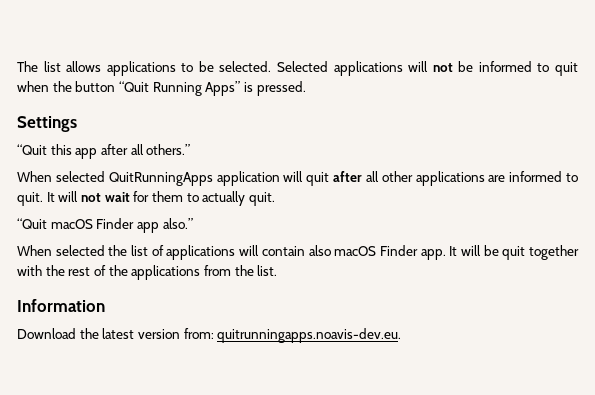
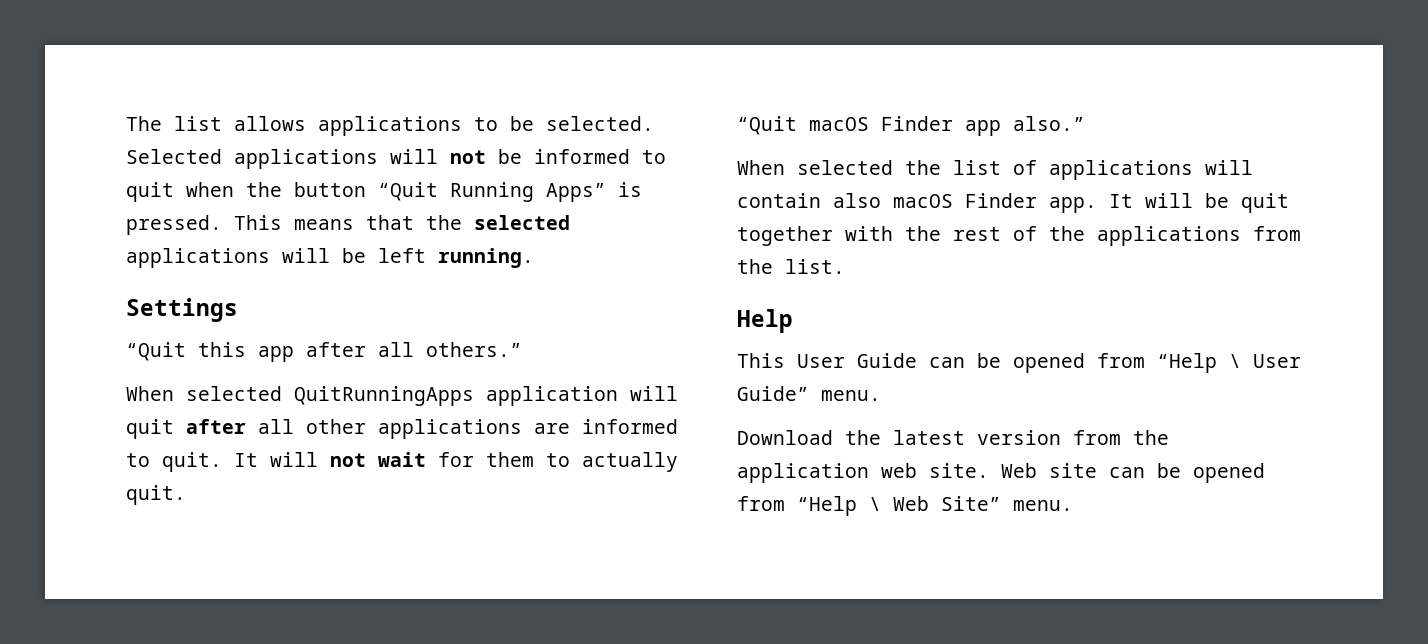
+ This means that the selected applications will be left running.
- Information
- Download the latest version from: quitrunningapps.noavis-dev.eu.
+ Help
+ This User Guide can be opened from “Help \ User Guide” menu.
+ Download the latest version from the application web site. Web site can be opened from “Help \ Web Site” menu.

